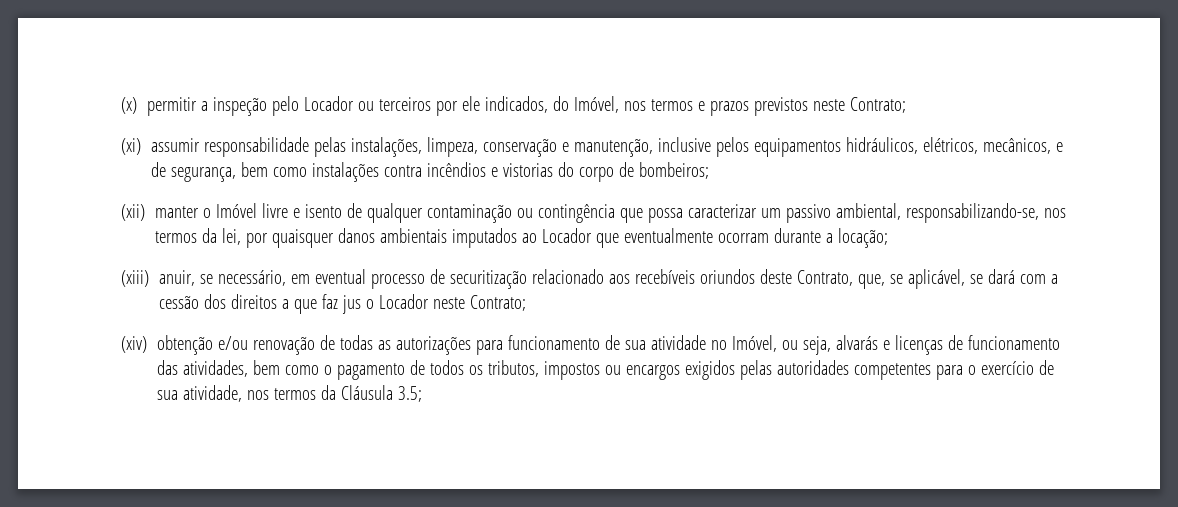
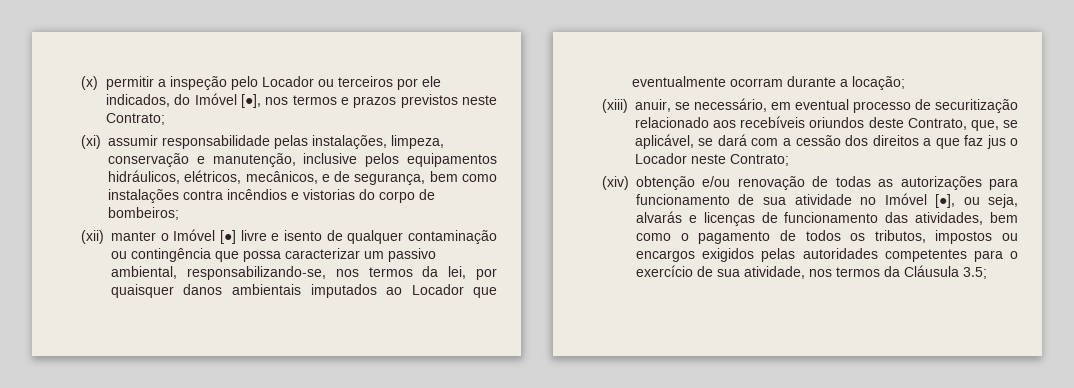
- (x) permitir a inspeção pelo Locador ou terceiros por ele indicados, do Imóvel, nos termos e prazos previstos neste Contrato;
+ (x) permitir a inspeção pelo Locador ou terceiros por ele indicados, do Imóvel [●], nos termos e prazos previstos neste Contrato;
- (xii) manter o Imóvel livre e isento de qualquer contaminação ou contingência que possa caracterizar um passivo ambiental, responsabilizando-se, nos termos da lei, por quaisquer danos ambientais imputados ao Locador que eventualmente ocorram durante a locação;
+ (xii) manter o Imóvel [●] livre e isento de qualquer contaminação ou contingência que possa caracterizar um passivo ambiental, responsabilizando-se, nos termos da lei, por quaisquer danos ambientais imputados ao Locador que eventualmente ocorram durante a locação;
- (xiv) obtenção e/ou renovação de todas as autorizações para funcionamento de sua atividade no Imóvel, ou seja, alvarás e licenças de funcionamento das atividades, bem como o pagamento de todos os tributos, impostos ou encargos exigidos pelas autoridades competentes para o exercício de sua atividade, nos termos da Cláusula 3.5;
+ (xiv) obtenção e/ou renovação de todas as autorizações para funcionamento de sua atividade no Imóvel [●], ou seja, alvarás e licenças de funcionamento das atividades, bem como o pagamento de todos os tributos, impostos ou encargos exigidos pelas autoridades competentes para o exercício de sua atividade, nos termos da Cláusula 3.5;

